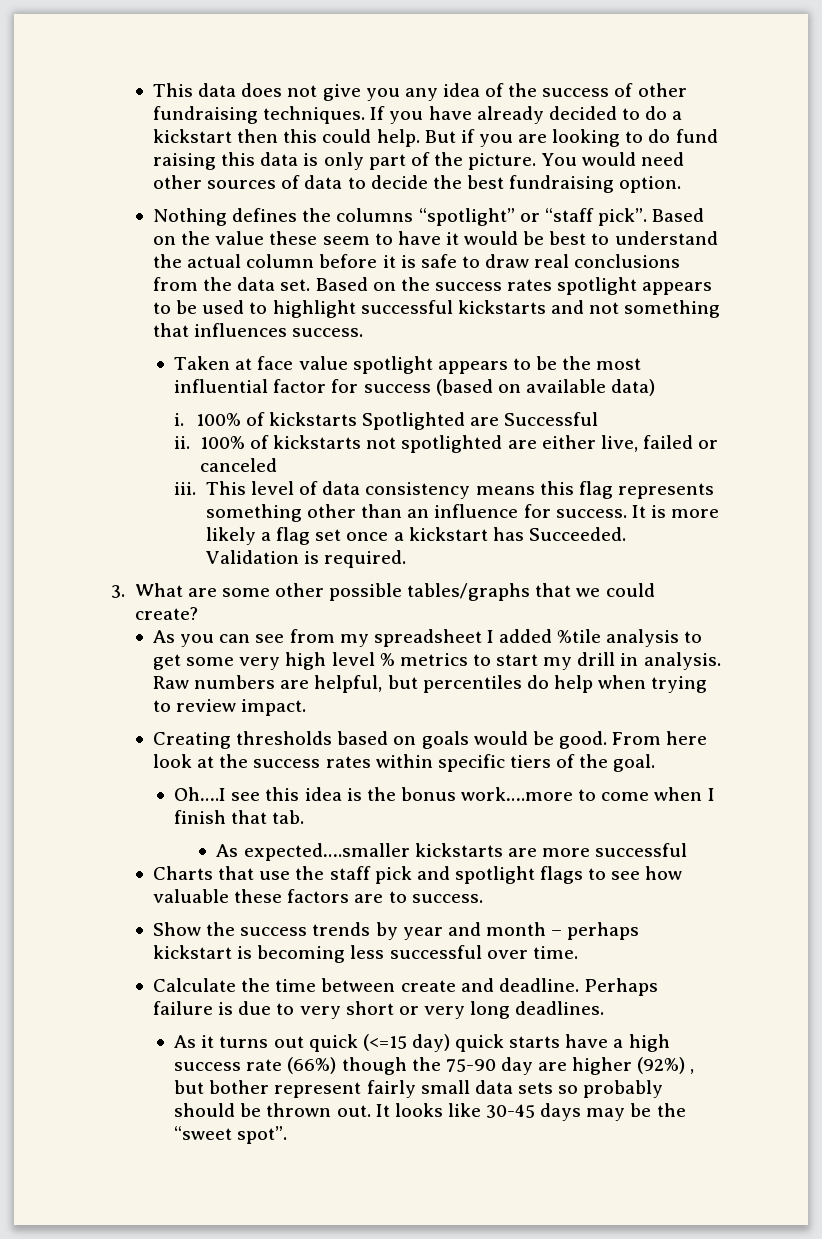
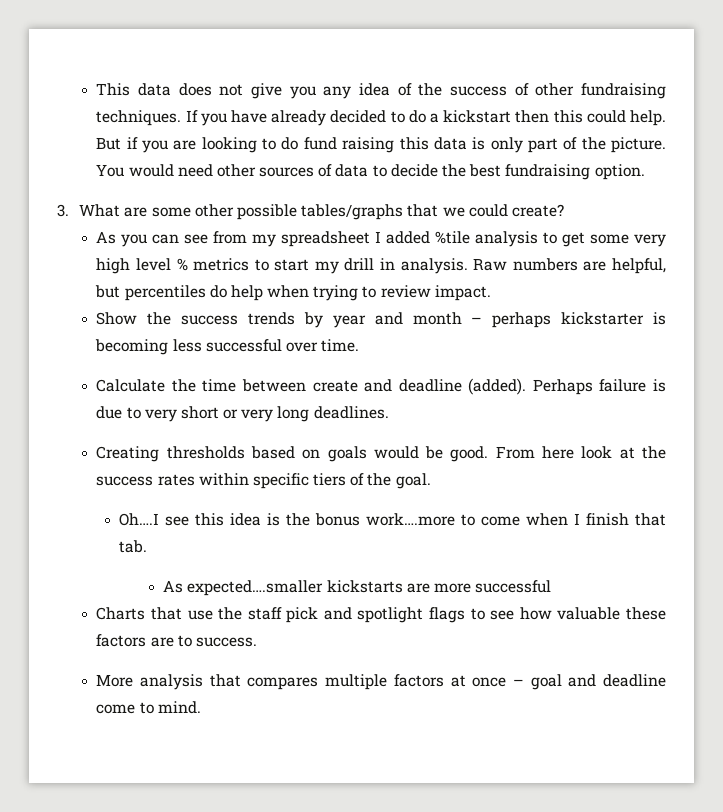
- Nothing defines the columns “spotlight” or “staff pick”. Based on the value these seem to have it would be best to understand the actual column before it is safe to draw real conclusions from the data set. Based on the success rates spotlight appears to be used to highlight successful kickstarts and not something that influences success.
- Taken at face value spotlight appears to be the most influential factor for success (based on available data)
- i. 100% of kickstarts Spotlighted are Successful
- ii. 100% of kickstarts not spotlighted are either live, failed or canceled
- iii. This level of data consistency means this flag represents something other than an influence for success. It is more likely a flag set once a kickstart has Succeeded. Validation is required.
+ Show the success trends by year and month – perhaps kickstarter is becoming less successful over time.
+ Calculate the time between create and deadline (added). Perhaps failure is due to very short or very long deadlines.
- Show the success trends by year and month – perhaps kickstart is becoming less successful over time.
- Calculate the time between create and deadline. Perhaps failure is due to very short or very long deadlines.
- As it turns out quick (<=15 day) quick starts have a high success rate (66%) though the 75-90 day are higher (92%) , but bother represent fairly small data sets so probably should be thrown out. It looks like 30-45 days may be the “sweet spot”.
+ More analysis that compares multiple factors at once – goal and deadline come to mind.

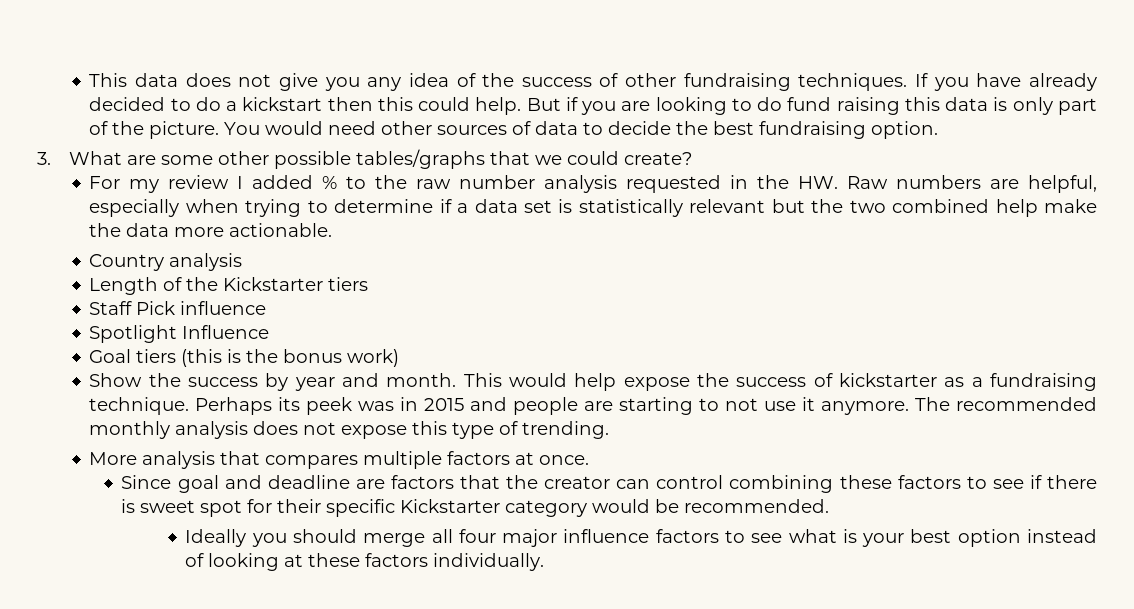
- As you can see from my spreadsheet I added %tile analysis to get some very high level % metrics to start my drill in analysis. Raw numbers are helpful, but percentiles do help when trying to review impact.
+ For my review I added % to the raw number analysis requested in the HW. Raw numbers are helpful, especially when trying to determine if a data set is statistically relevant but the two combined help make the data more actionable.
+ Country analysis
+ Length of the Kickstarter tiers
+ Staff Pick influence
+ Spotlight Influence
+ Goal tiers (this is the bonus work)
- Show the success trends by year and month – perhaps kickstarter is becoming less successful over time.
- Calculate the time between create and deadline (added). Perhaps failure is due to very short or very long deadlines.
- Creating thresholds based on goals would be good. From here look at the success rates within specific tiers of the goal.
- Oh….I see this idea is the bonus work….more to come when I finish that tab.
- As expected….smaller kickstarts are more successful
- Charts that use the staff pick and spotlight flags to see how valuable these factors are to success.
+ Show the success by year and month. This would help expose the success of kickstarter as a fundraising technique. Perhaps its peek was in 2015 and people are starting to not use it anymore. The recommended monthly analysis does not expose this type of trending.
- More analysis that compares multiple factors at once – goal and deadline come to mind.
+ More analysis that compares multiple factors at once.
+ Since goal and deadline are factors that the creator can control combining these factors to see if there is sweet spot for their specific Kickstarter category would be recommended.
+ Ideally you should merge all four major influence factors to see what is your best option instead of looking at these factors individually.

